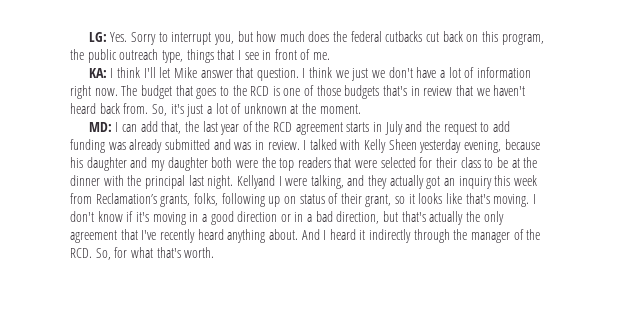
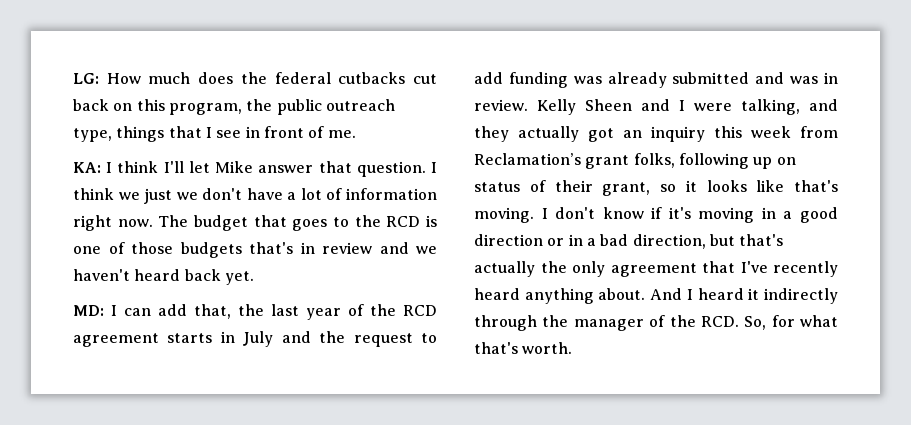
- LG: Yes. Sorry to interrupt you, but how much does the federal cutbacks cut back on this program, the public outreach type, things that I see in front of me.
+ LG: How much does the federal cutbacks cut back on this program, the public outreach type, things that I see in front of me.
- The budget that goes to the RCD is one of those budgets that's in review that we haven't heard back from. So, it's just a lot of unknown at the moment.
+ The budget that goes to the RCD is one of those budgets that's in review and we haven't heard back yet.
- I talked with Kelly Sheen yesterday evening, because his daughter and my daughter both were the top readers that were selected for their class to be at the dinner with the principal last night. Kellyand I were talking, and they actually got an inquiry this week from Reclamation’s grants, folks, following up on status of their grant, so it looks like that's moving.
+ Kelly Sheen and I were talking, and they actually got an inquiry this week from Reclamation’s grant folks, following up on status of their grant, so it looks like that's moving.

